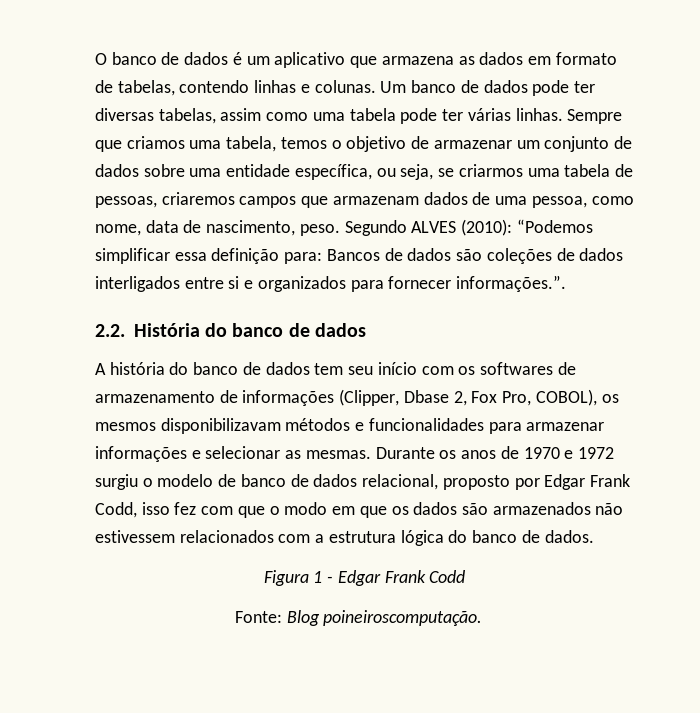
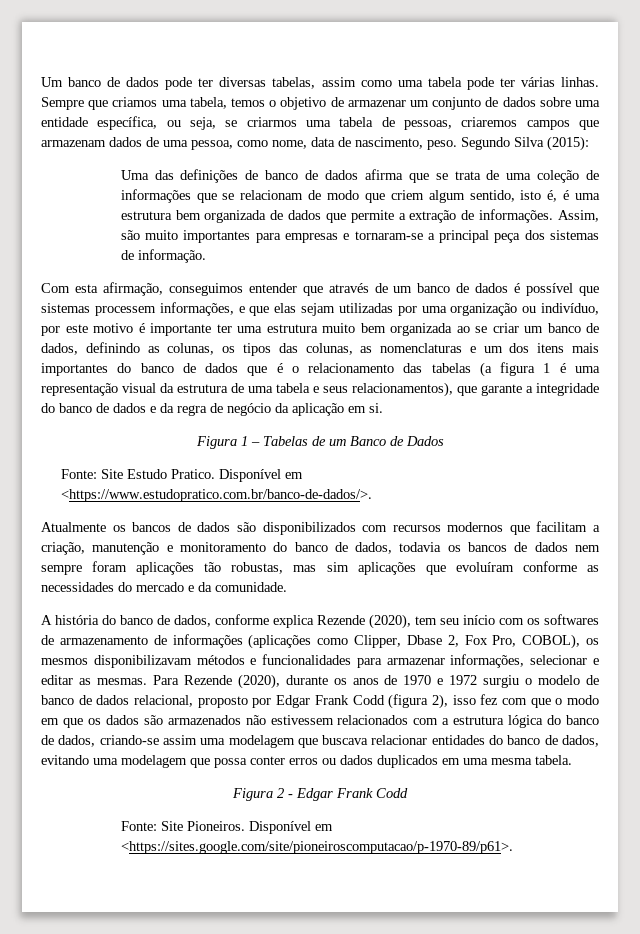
- O banco de dados é um aplicativo que armazena as dados em formato de tabelas, contendo linhas e colunas.
- Segundo ALVES (2010): “Podemos simplificar essa definição para: Bancos de dados são coleções de dados interligados entre si e organizados para fornecer informações.”.
- 2.2. História do banco de dados
+ Segundo Silva (2015):
+ Uma das definições de banco de dados afirma que se trata de uma coleção de informações que se relacionam de modo que criem algum sentido, isto é, é uma estrutura bem organizada de dados que permite a extração de informações. Assim, são muito importantes para empresas e tornaram-se a principal peça dos sistemas de informação.
+ Com esta afirmação, conseguimos entender que através de um banco de dados é possível que sistemas processem informações, e que elas sejam utilizadas por uma organização ou indivíduo, por este motivo é importante ter uma estrutura muito bem organizada ao se criar um banco de dados, definindo as colunas, os tipos das colunas, as nomenclaturas e um dos itens mais importantes do banco de dados que é o relacionamento das tabelas (a figura 1 é uma representação visual da estrutura de uma tabela e seus relacionamentos), que garante a integridade do banco de dados e da regra de negócio da aplicação em si.
+ Figura 1 – Tabelas de um Banco de Dados
+ Fonte: Site Estudo Pratico. Disponível em <https://www.estudopratico.com.br/banco-de-dados/>.
+ Atualmente os bancos de dados são disponibilizados com recursos modernos que facilitam a criação, manutenção e monitoramento do banco de dados, todavia os bancos de dados nem sempre foram aplicações tão robustas, mas sim aplicações que evoluíram conforme as necessidades do mercado e da comunidade.
- A história do banco de dados tem seu início com os softwares de armazenamento de informações (Clipper, Dbase 2, Fox Pro, COBOL), os mesmos disponibilizavam métodos e funcionalidades para armazenar informações e selecionar as mesmas. Durante os anos de 1970 e 1972 surgiu o modelo de banco de dados relacional, proposto por Edgar Frank Codd, isso fez com que o modo em que os dados são armazenados não estivessem relacionados com a estrutura lógica do banco de dados.
- Figura 1 - Edgar Frank Codd
+ A história do banco de dados, conforme explica Rezende (2020), tem seu início com os softwares de armazenamento de informações (aplicações como Clipper, Dbase 2, Fox Pro, COBOL), os mesmos disponibilizavam métodos e funcionalidades para armazenar informações, selecionar e editar as mesmas. Para Rezende (2020), durante os anos de 1970 e 1972 surgiu o modelo de banco de dados relacional, proposto por Edgar Frank Codd (figura 2), isso fez com que o modo em que os dados são armazenados não estivessem relacionados com a estrutura lógica do banco de dados, criando-se assim uma modelagem que buscava relacionar entidades do banco de dados, evitando uma modelagem que possa conter erros ou dados duplicados em uma mesma tabela.
+ Figura 2 - Edgar Frank Codd
- Fonte: Blog poineiroscomputação.
+ Fonte: Site Pioneiros. Disponível em <https://sites.google.com/site/pioneiroscomputacao/p-1970-89/p61>.

